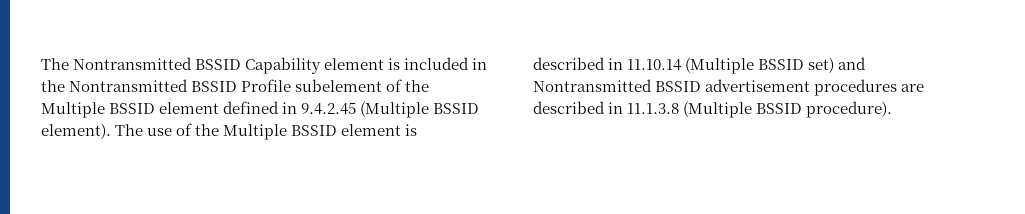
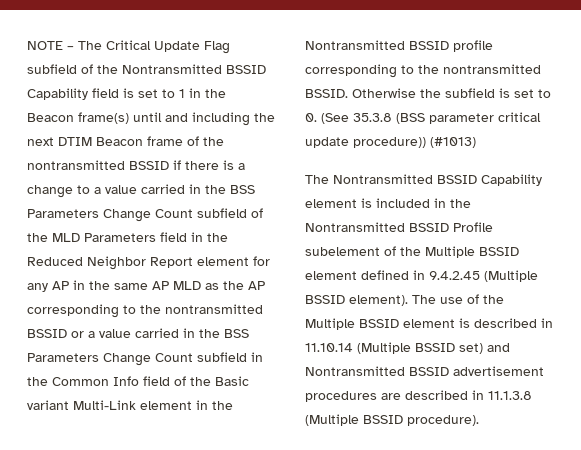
+ NOTE – The Critical Update Flag subfield of the Nontransmitted BSSID Capability field is set to 1 in the Beacon frame(s) until and including the next DTIM Beacon frame of the nontransmitted BSSID if there is a change to a value carried in the BSS Parameters Change Count subfield of the MLD Parameters field in the Reduced Neighbor Report element for any AP in the same AP MLD as the AP corresponding to the nontransmitted BSSID or a value carried in the BSS Parameters Change Count subfield in the Common Info field of the Basic variant Multi-Link element in the Nontransmitted BSSID profile corresponding to the nontransmitted BSSID. Otherwise the subfield is set to 0. (See 35.3.8 (BSS parameter critical update procedure)) (#1013)

